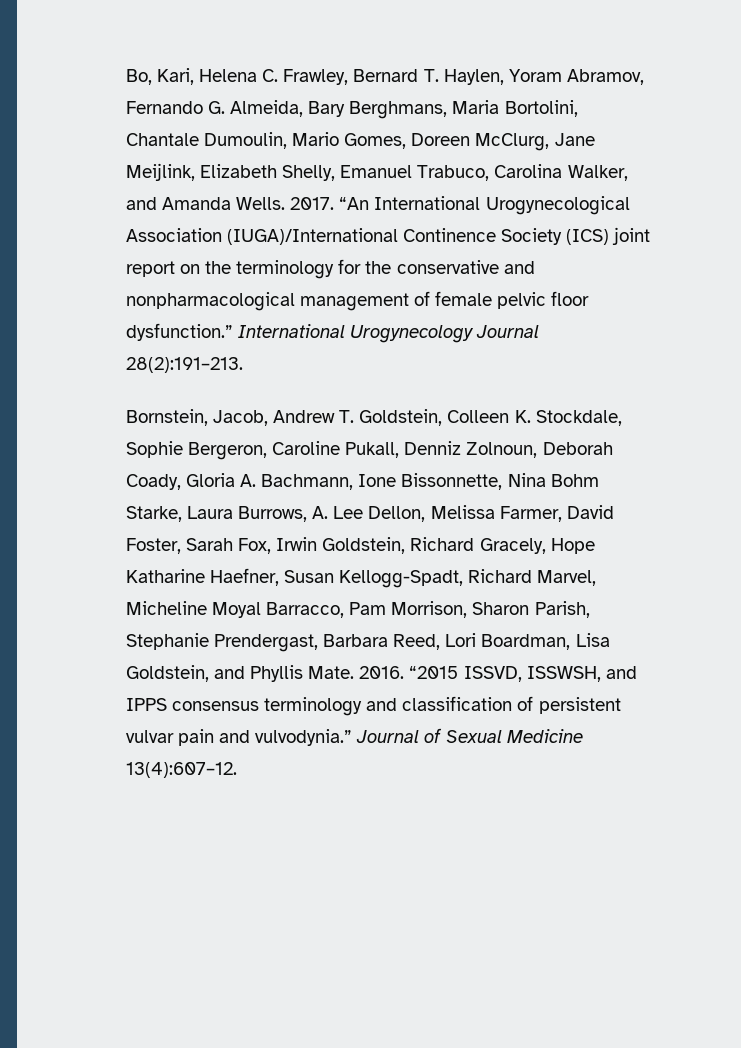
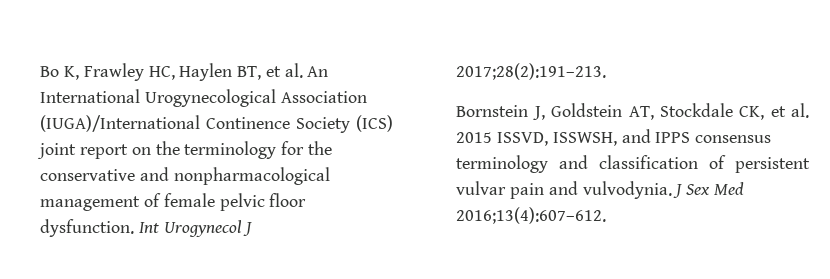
- Bo, Kari, Helena C. Frawley, Bernard T. Haylen, Yoram Abramov, Fernando G. Almeida, Bary Berghmans, Maria Bortolini, Chantale Dumoulin, Mario Gomes, Doreen McClurg, Jane Meijlink, Elizabeth Shelly, Emanuel Trabuco, Carolina Walker, and Amanda Wells. 2017. “An International Urogynecological Association (IUGA)/International Continence Society (ICS) joint report on the terminology for the conservative and nonpharmacological management of female pelvic floor dysfunction.” International Urogynecology Journal 28(2):191–213.
- Bornstein, Jacob, Andrew T. Goldstein, Colleen K. Stockdale, Sophie Bergeron, Caroline Pukall, Denniz Zolnoun, Deborah Coady, Gloria A. Bachmann, Ione Bissonnette, Nina Bohm Starke, Laura Burrows, A. Lee Dellon, Melissa Farmer, David Foster, Sarah Fox, Irwin Goldstein, Richard Gracely, Hope Katharine Haefner, Susan Kellogg-Spadt, Richard Marvel, Micheline Moyal Barracco, Pam Morrison, Sharon Parish, Stephanie Prendergast, Barbara Reed, Lori Boardman, Lisa Goldstein, and Phyllis Mate. 2016. “2015 ISSVD, ISSWSH, and IPPS consensus terminology and classification of persistent vulvar pain and vulvodynia.” Journal of Sexual Medicine 13(4):607–12.
+ Bo K, Frawley HC, Haylen BT, et al. An International Urogynecological Association (IUGA)/International Continence Society (ICS) joint report on the terminology for the conservative and nonpharmacological management of female pelvic floor dysfunction. Int Urogynecol J 2017;28(2):191–213.
+ Bornstein J, Goldstein AT, Stockdale CK, et al. 2015 ISSVD, ISSWSH, and IPPS consensus terminology and classification of persistent vulvar pain and vulvodynia. J Sex Med 2016;13(4):607–612.

